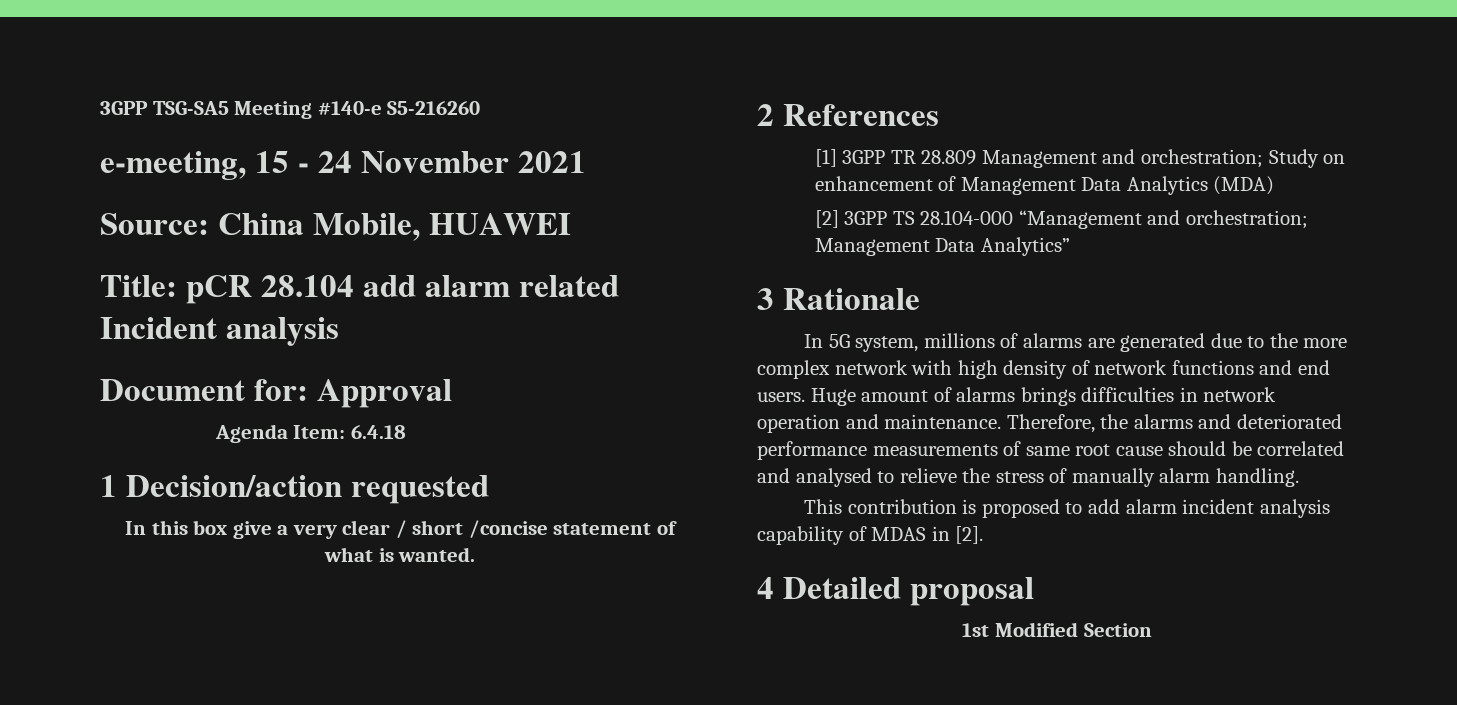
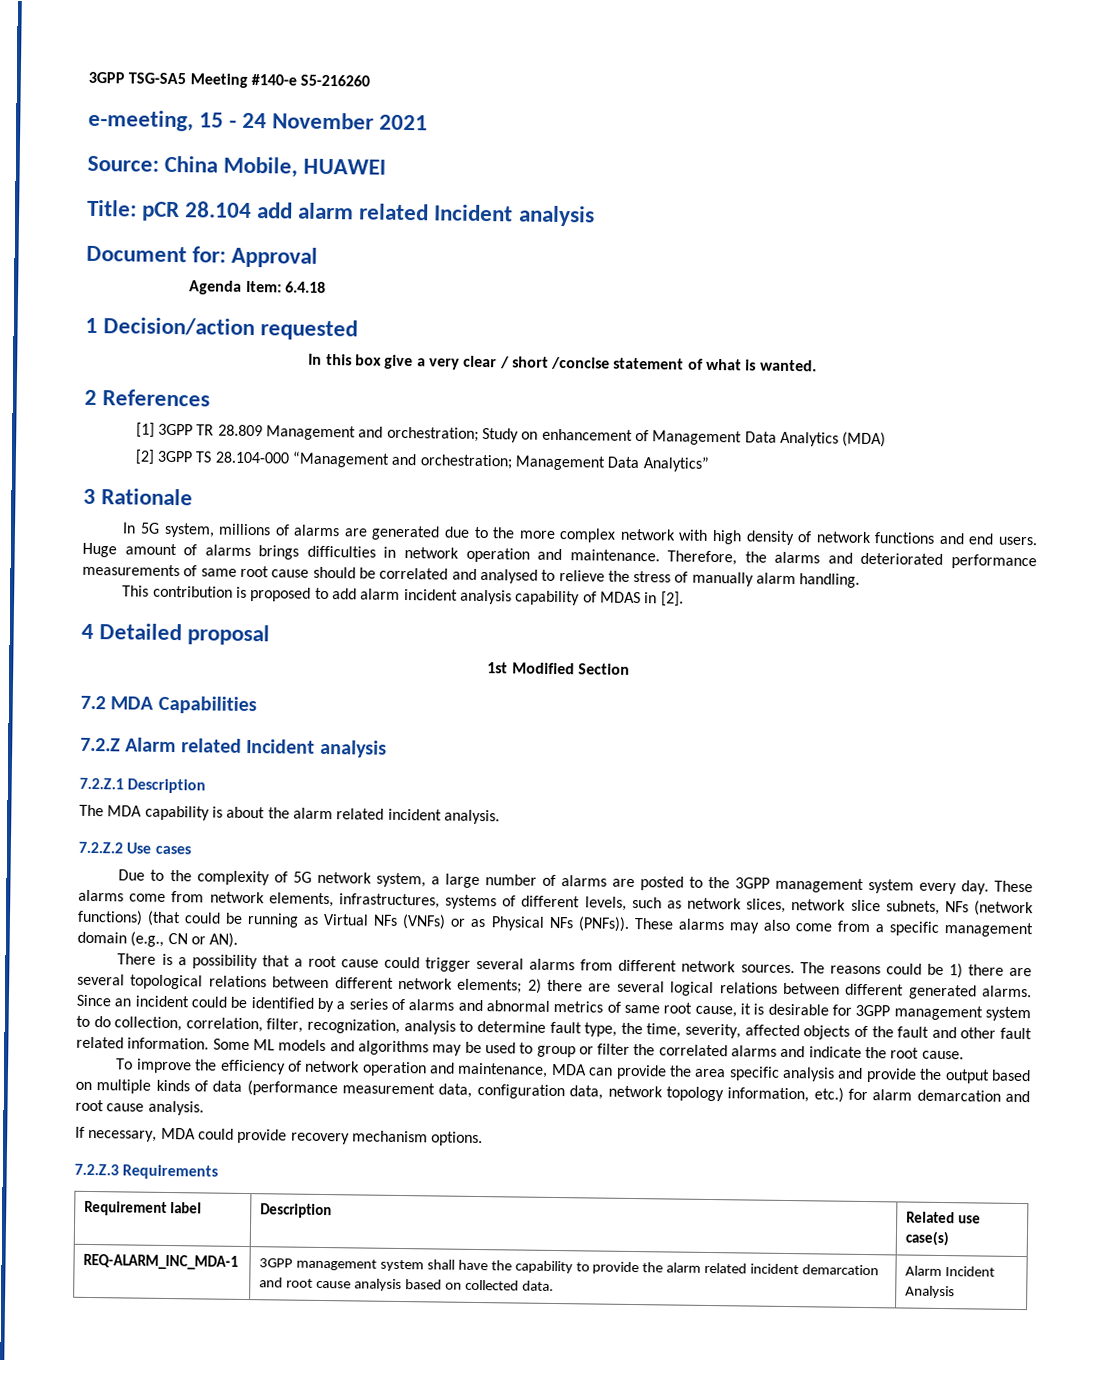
+ 7.2 MDA Capabilities
+ 7.2.Z Alarm related Incident analysis
+ 7.2.Z.1 Description
+ The MDA capability is about the alarm related incident analysis.
+ 7.2.Z.2 Use cases
+ Due to the complexity of 5G network system, a large number of alarms are posted to the 3GPP management system every day. These alarms come from network elements, infrastructures, systems of different levels, such as network slices, network slice subnets, NFs (network functions) (that could be running as Virtual NFs (VNFs) or as Physical NFs (PNFs)). These alarms may also come from a specific management domain (e.g., CN or AN).
+ There is a possibility that a root cause could trigger several alarms from different network sources. The reasons could be 1) there are several topological relations between different network elements; 2) there are several logical relations between different generated alarms. Since an incident could be identified by a series of alarms and abnormal metrics of same root cause, it is desirable for 3GPP management system to do collection, correlation, filter, recognization, analysis to determine fault type, the time, severity, affected objects of the fault and other fault related information. Some ML models and algorithms may be used to group or filter the correlated alarms and indicate the root cause.
+ To improve the efficiency of network operation and maintenance, MDA can provide the area specific analysis and provide the output based on multiple kinds of data (performance measurement data, configuration data, network topology information, etc.) for alarm demarcation and root cause analysis.
+ If necessary, MDA could provide recovery mechanism options.
+ 7.2.Z.3 Requirements
+ Requirement label | Description | Related use case(s)
+ REQ-ALARM_INC_MDA-1 | 3GPP management system shall have the capability to provide the alarm related incident demarcation and root cause analysis based on collected data. | Alarm Incident Analysis

